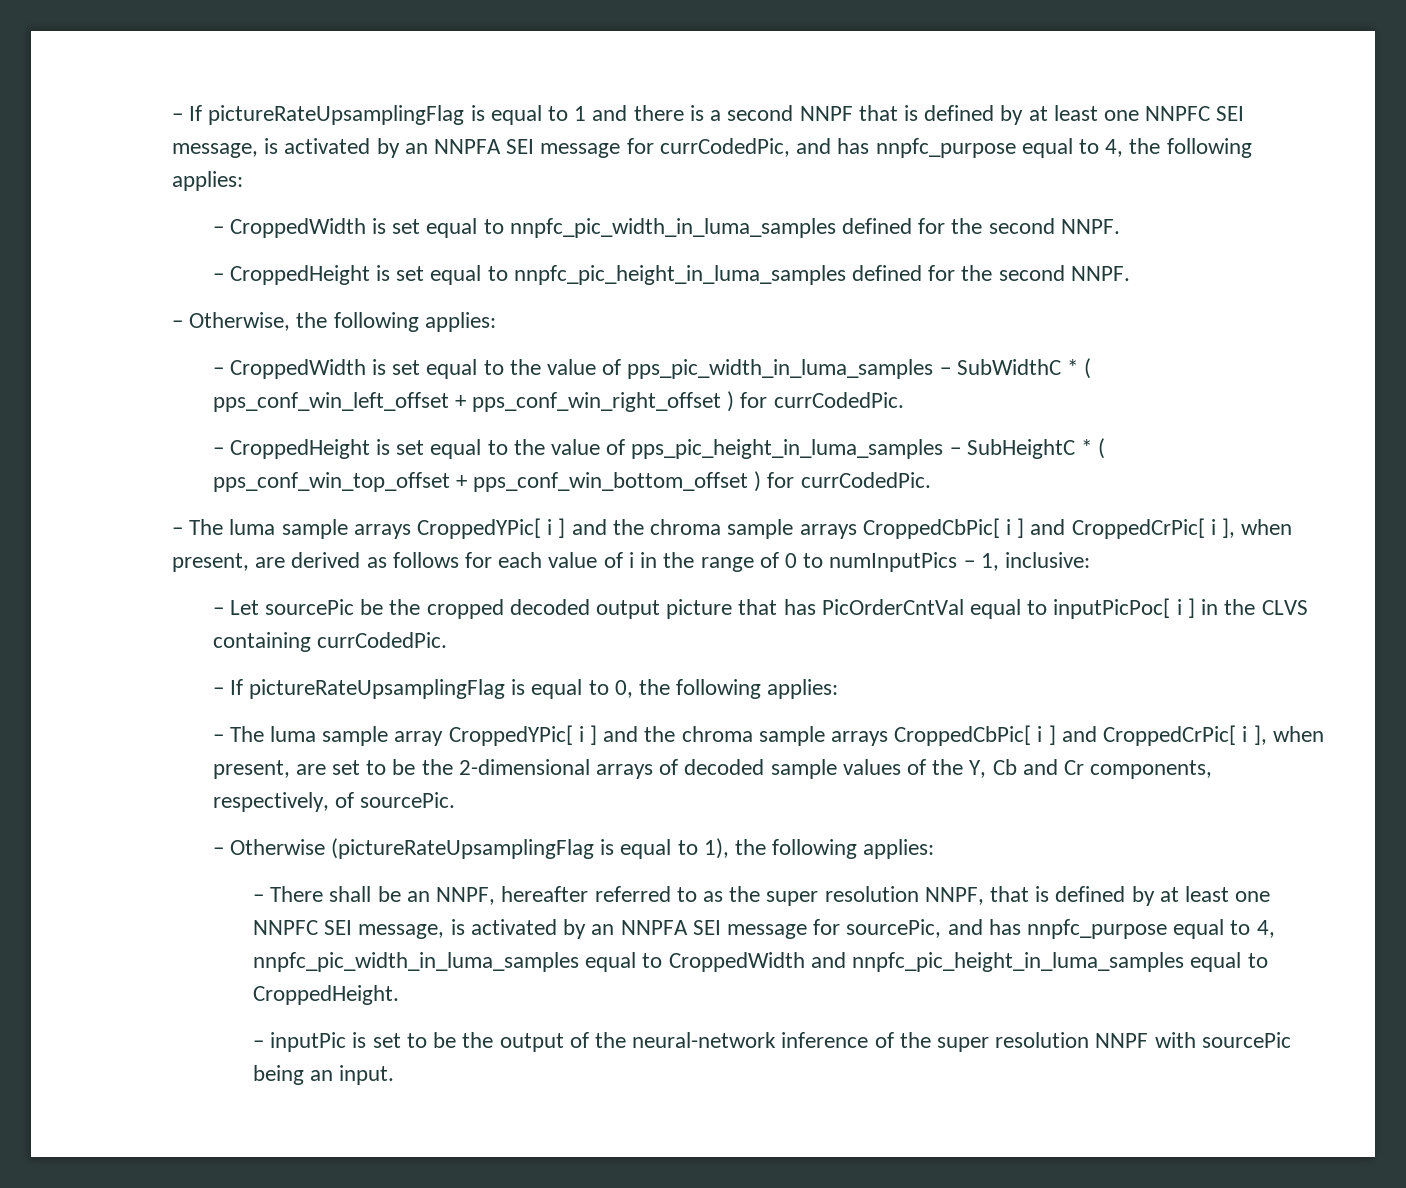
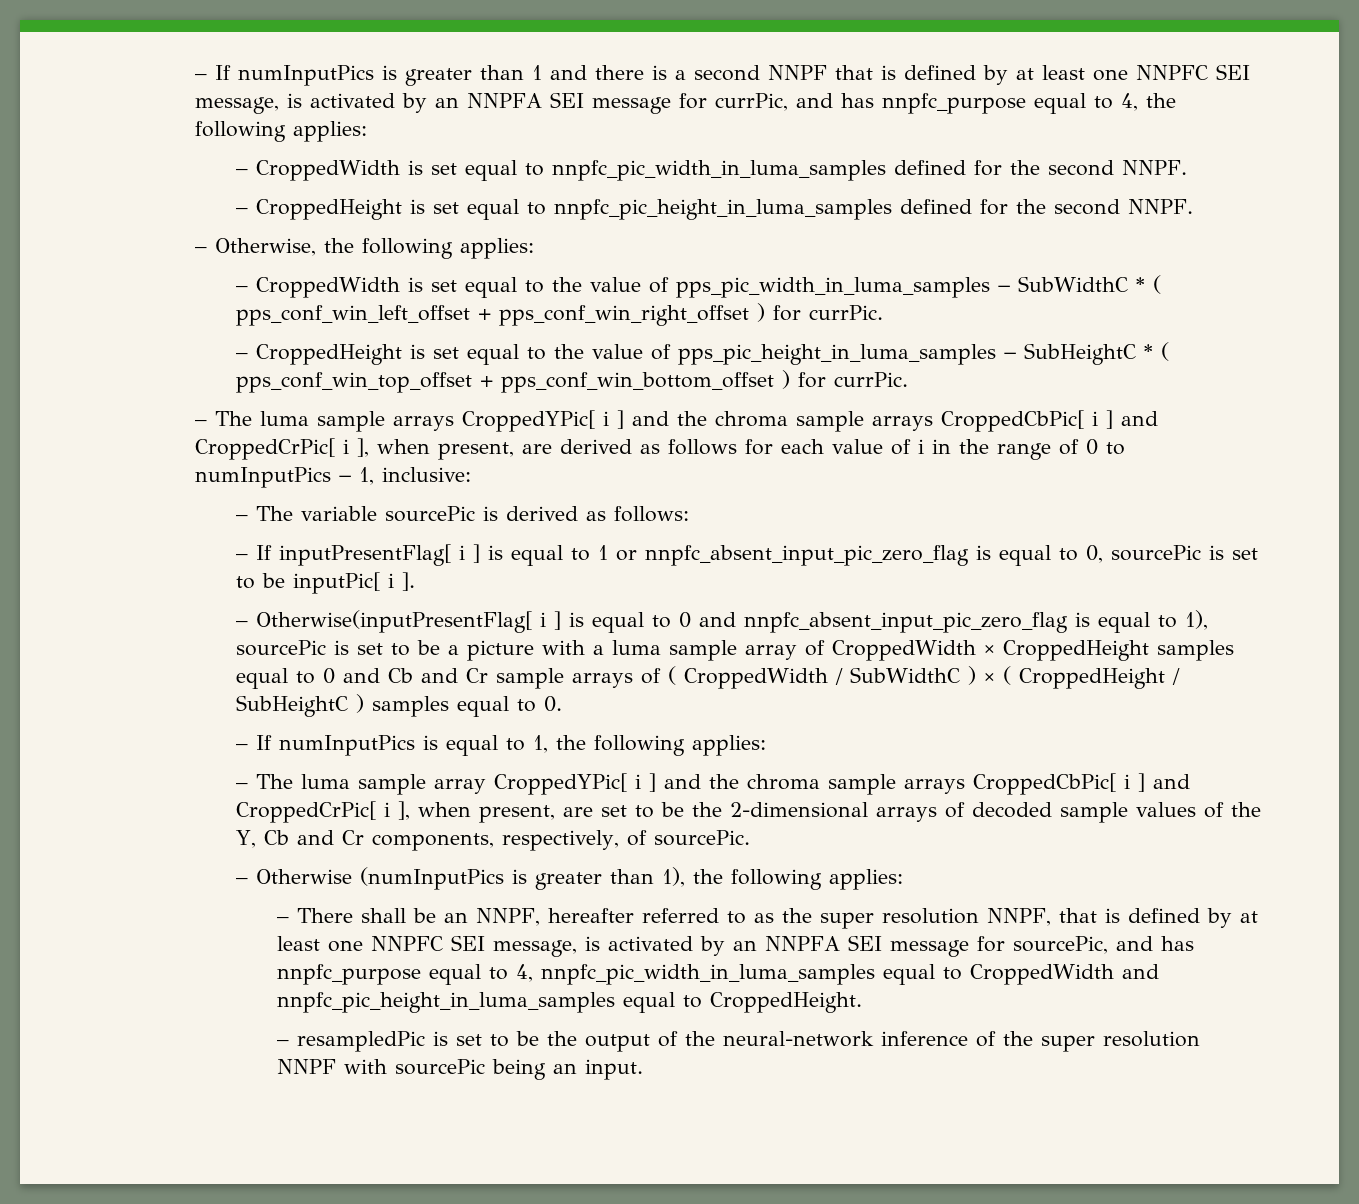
- – If pictureRateUpsamplingFlag is equal to 1 and there is a second NNPF that is defined by at least one NNPFC SEI message, is activated by an NNPFA SEI message for currCodedPic, and has nnpfc_purpose equal to 4, the following applies:
+ – If numInputPics is greater than 1 and there is a second NNPF that is defined by at least one NNPFC SEI message, is activated by an NNPFA SEI message for currPic, and has nnpfc_purpose equal to 4, the following applies:
- – CroppedWidth is set equal to the value of pps_pic_width_in_luma_samples − SubWidthC * ( pps_conf_win_left_offset + pps_conf_win_right_offset ) for currCodedPic.
+ – CroppedWidth is set equal to the value of pps_pic_width_in_luma_samples − SubWidthC * ( pps_conf_win_left_offset + pps_conf_win_right_offset ) for currPic.
- – CroppedHeight is set equal to the value of pps_pic_height_in_luma_samples − SubHeightC * ( pps_conf_win_top_offset + pps_conf_win_bottom_offset ) for currCodedPic.
+ – CroppedHeight is set equal to the value of pps_pic_height_in_luma_samples − SubHeightC * ( pps_conf_win_top_offset + pps_conf_win_bottom_offset ) for currPic.
- – Let sourcePic be the cropped decoded output picture that has PicOrderCntVal equal to inputPicPoc[ i ] in the CLVS containing currCodedPic.
- – If pictureRateUpsamplingFlag is equal to 0, the following applies:
+ – The variable sourcePic is derived as follows:
+ – If inputPresentFlag[ i ] is equal to 1 or nnpfc_absent_input_pic_zero_flag is equal to 0, sourcePic is set to be inputPic[ i ].
+ – Otherwise(inputPresentFlag[ i ] is equal to 0 and nnpfc_absent_input_pic_zero_flag is equal to 1), sourcePic is set to be a picture with a luma sample array of CroppedWidth × CroppedHeight samples equal to 0 and Cb and Cr sample arrays of ( CroppedWidth / SubWidthC ) × ( CroppedHeight / SubHeightC ) samples equal to 0.
+ – If numInputPics is equal to 1, the following applies:
- – Otherwise (pictureRateUpsamplingFlag is equal to 1), the following applies:
+ – Otherwise (numInputPics is greater than 1), the following applies:
- – inputPic is set to be the output of the neural-network inference of the super resolution NNPF with sourcePic being an input.
+ – resampledPic is set to be the output of the neural-network inference of the super resolution NNPF with sourcePic being an input.

